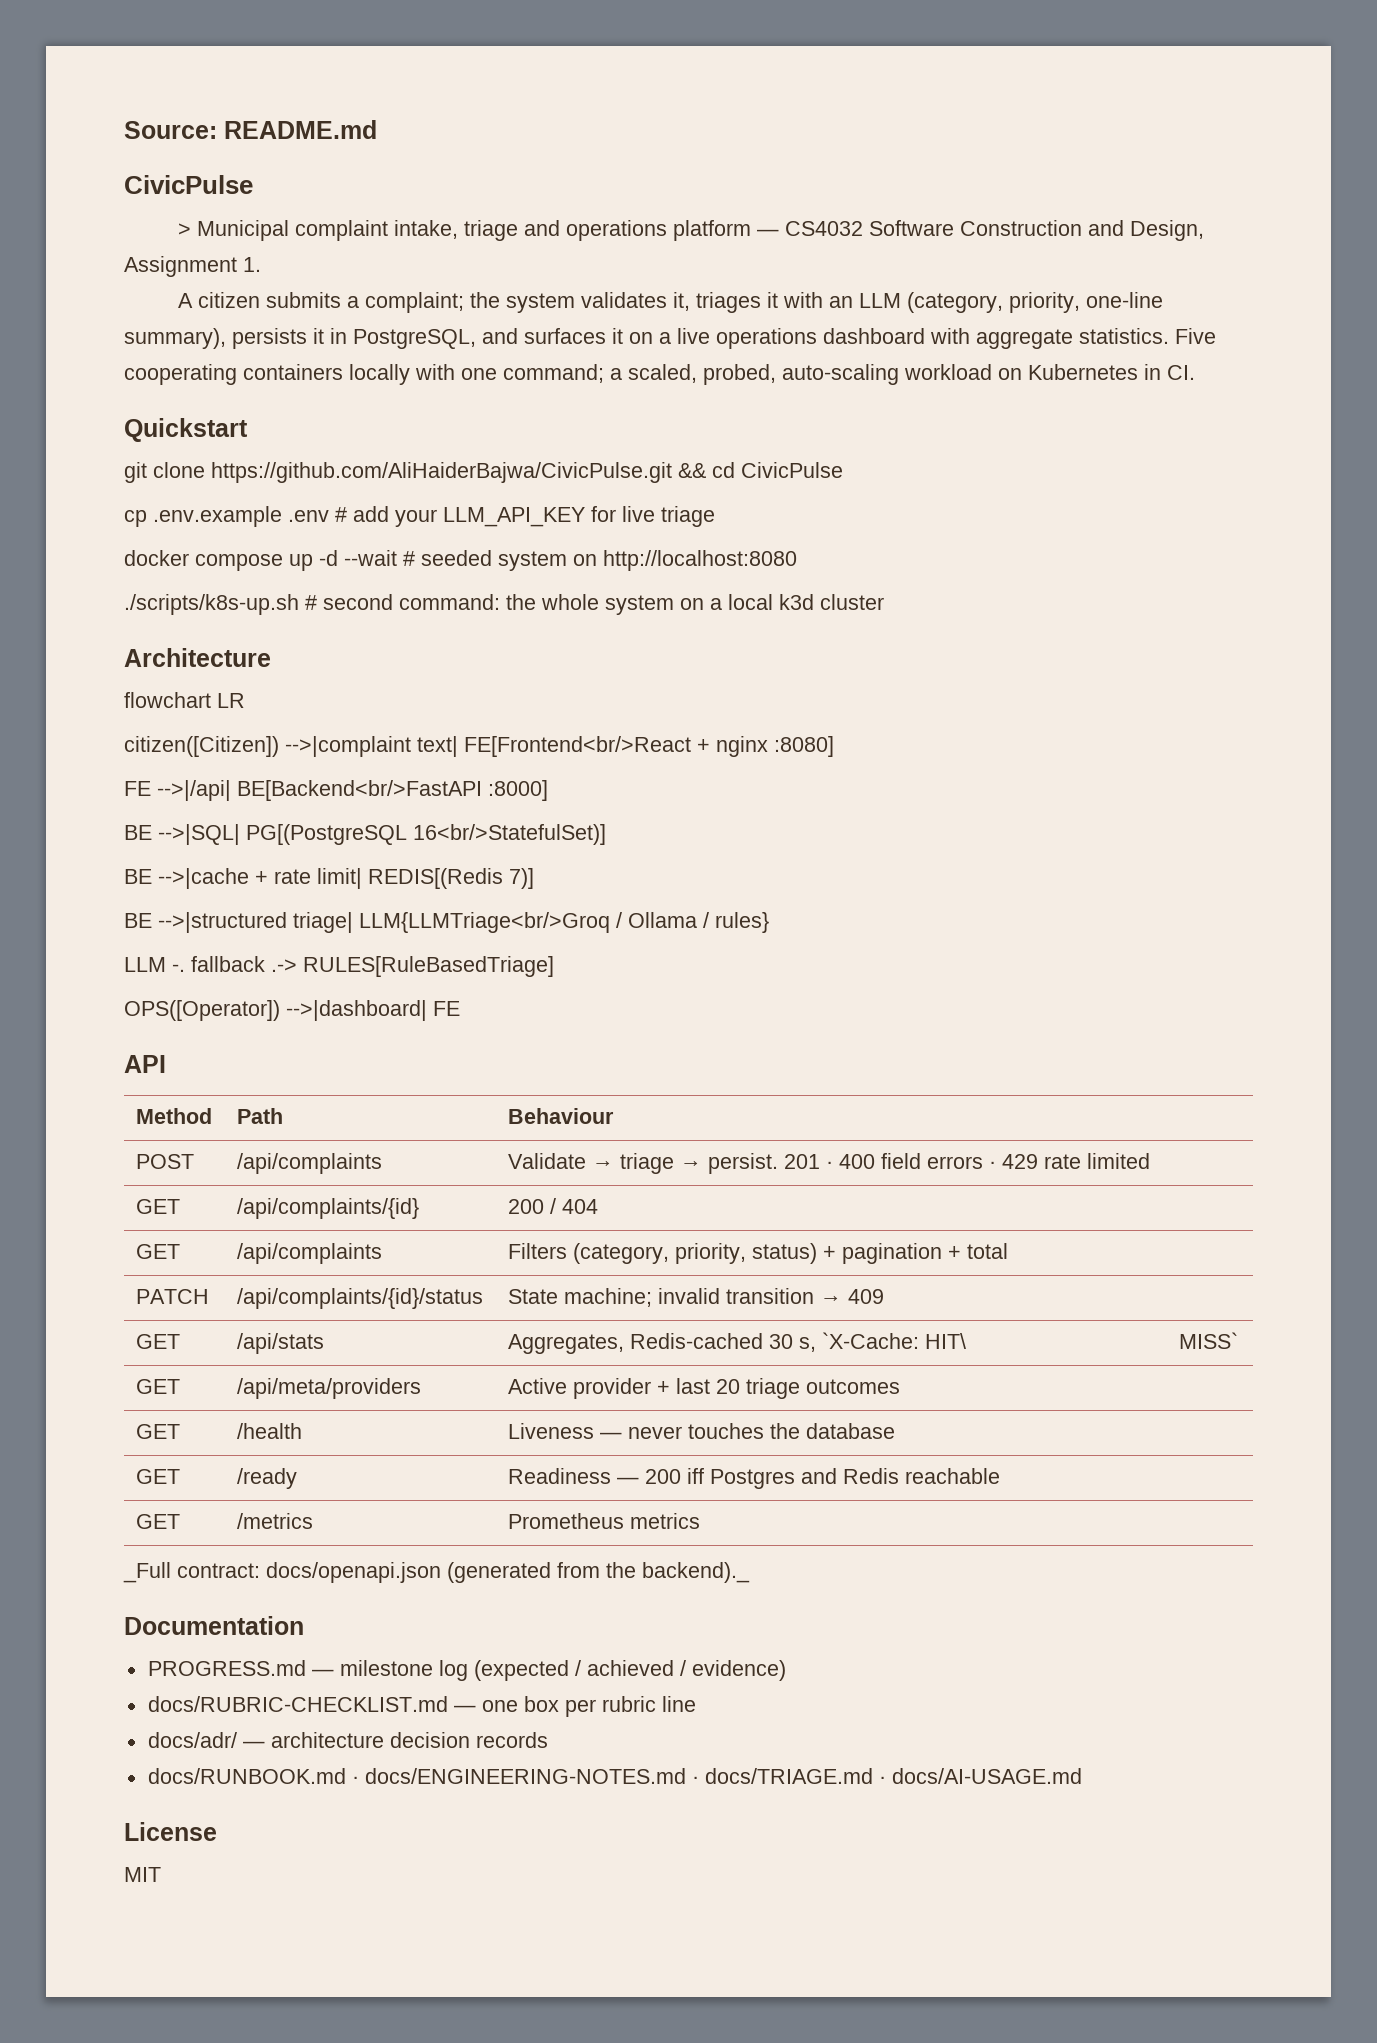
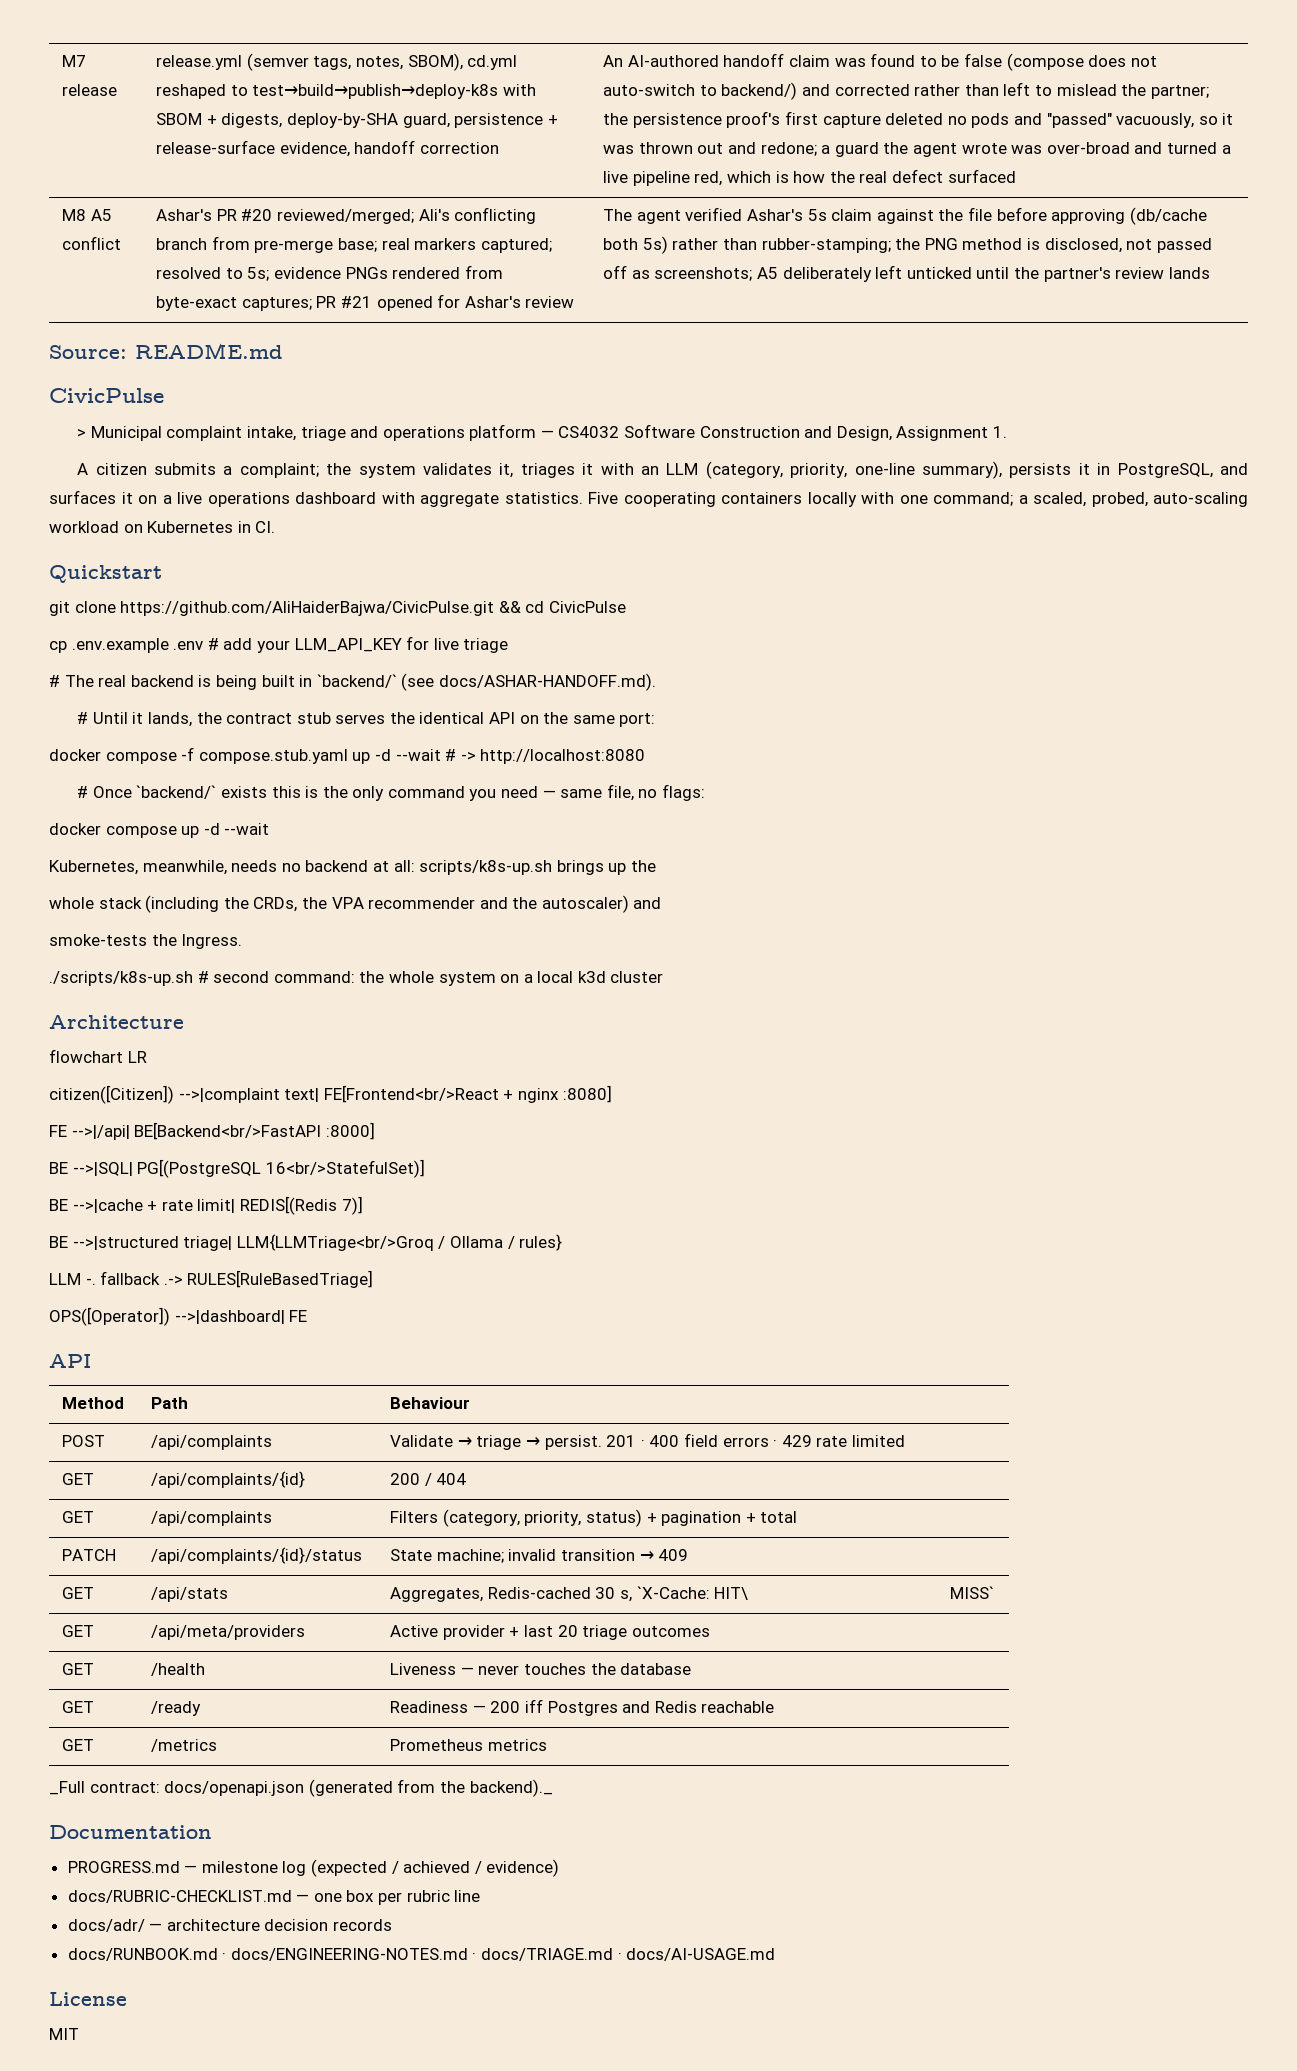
+ M7 release | release.yml (semver tags, notes, SBOM), cd.yml reshaped to test→build→publish→deploy-k8s with SBOM + digests, deploy-by-SHA guard, persistence + release-surface evidence, handoff correction | An AI-authored handoff claim was found to be false (compose does not auto-switch to backend/) and corrected rather than left to mislead the partner; the persistence proof's first capture deleted no pods and "passed" vacuously, so it was thrown out and redone; a guard the agent wrote was over-broad and turned a live pipeline red, which is how the real defect surfaced
+ M8 A5 conflict | Ashar's PR #20 reviewed/merged; Ali's conflicting branch from pre-merge base; real markers captured; resolved to 5s; evidence PNGs rendered from byte-exact captures; PR #21 opened for Ashar's review | The agent verified Ashar's 5s claim against the file before approving (db/cache both 5s) rather than rubber-stamping; the PNG method is disclosed, not passed off as screenshots; A5 deliberately left unticked until the partner's review lands
+ # The real backend is being built in `backend/` (see docs/ASHAR-HANDOFF.md).
+ # Until it lands, the contract stub serves the identical API on the same port:
+ docker compose -f compose.stub.yaml up -d --wait # -> http://localhost:8080
+ # Once `backend/` exists this is the only command you need — same file, no flags:
- docker compose up -d --wait # seeded system on http://localhost:8080
+ docker compose up -d --wait
+ Kubernetes, meanwhile, needs no backend at all: scripts/k8s-up.sh brings up the
+ whole stack (including the CRDs, the VPA recommender and the autoscaler) and
+ smoke-tests the Ingress.

